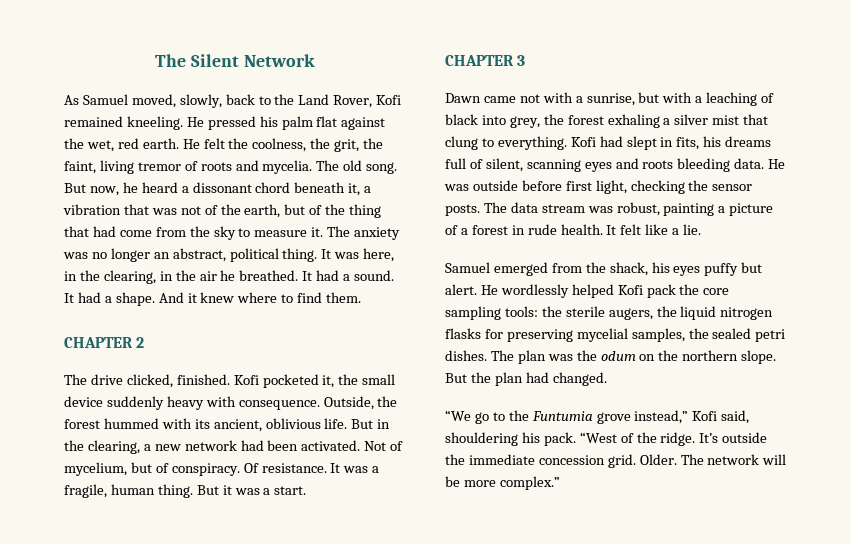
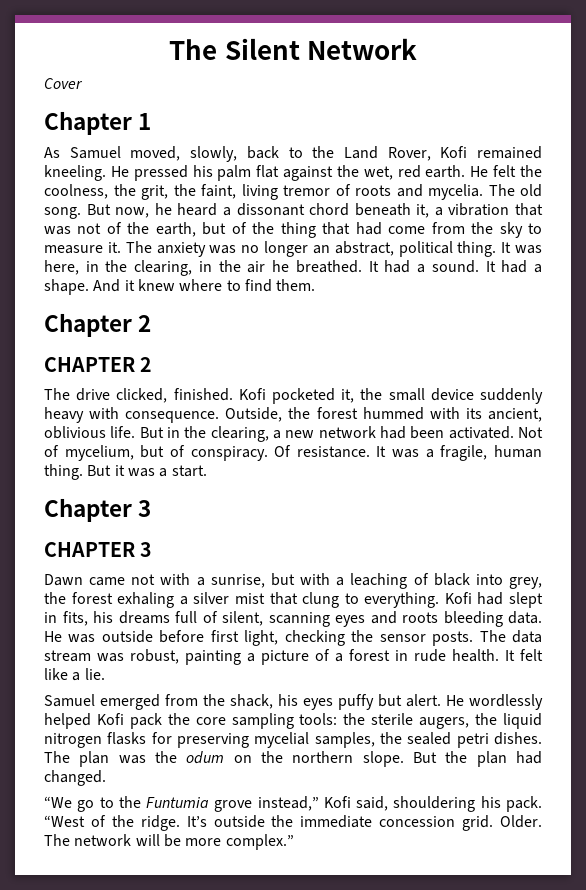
+ Cover
+ Chapter 1
+ Chapter 2
+ Chapter 3

